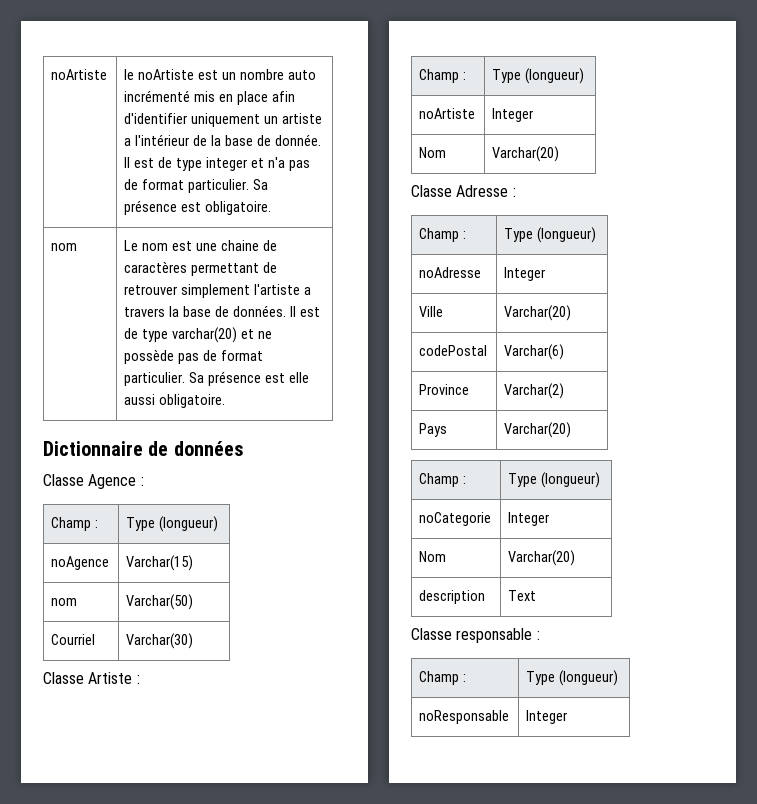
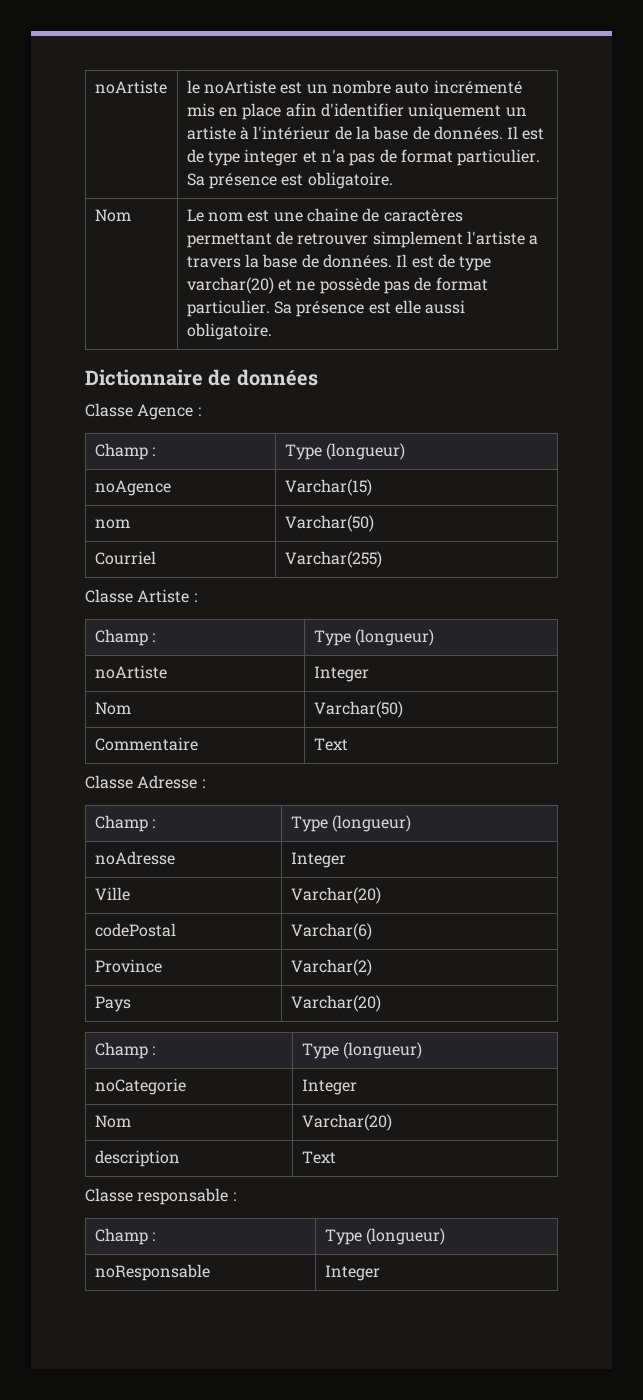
- noArtiste | le noArtiste est un nombre auto incrémenté mis en place afin d'identifier uniquement un artiste a l'intérieur de la base de donnée. Il est de type integer et n'a pas de format particulier. Sa présence est obligatoire.
+ noArtiste | le noArtiste est un nombre auto incrémenté mis en place afin d'identifier uniquement un artiste à l'intérieur de la base de données. Il est de type integer et n'a pas de format particulier. Sa présence est obligatoire.
- nom | Le nom est une chaine de caractères permettant de retrouver simplement l'artiste a travers la base de données. Il est de type varchar(20) et ne possède pas de format particulier. Sa présence est elle aussi obligatoire.
+ Nom | Le nom est une chaine de caractères permettant de retrouver simplement l'artiste a travers la base de données. Il est de type varchar(20) et ne possède pas de format particulier. Sa présence est elle aussi obligatoire.
- Courriel | Varchar(30)
+ Courriel | Varchar(255)
  noArtiste | Integer
- Nom | Varchar(20)
+ Nom | Varchar(50)
+ Commentaire | Text

